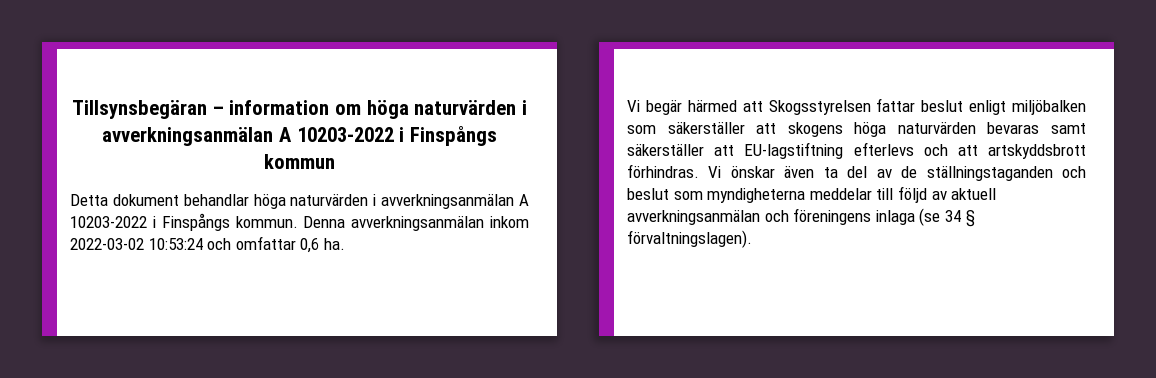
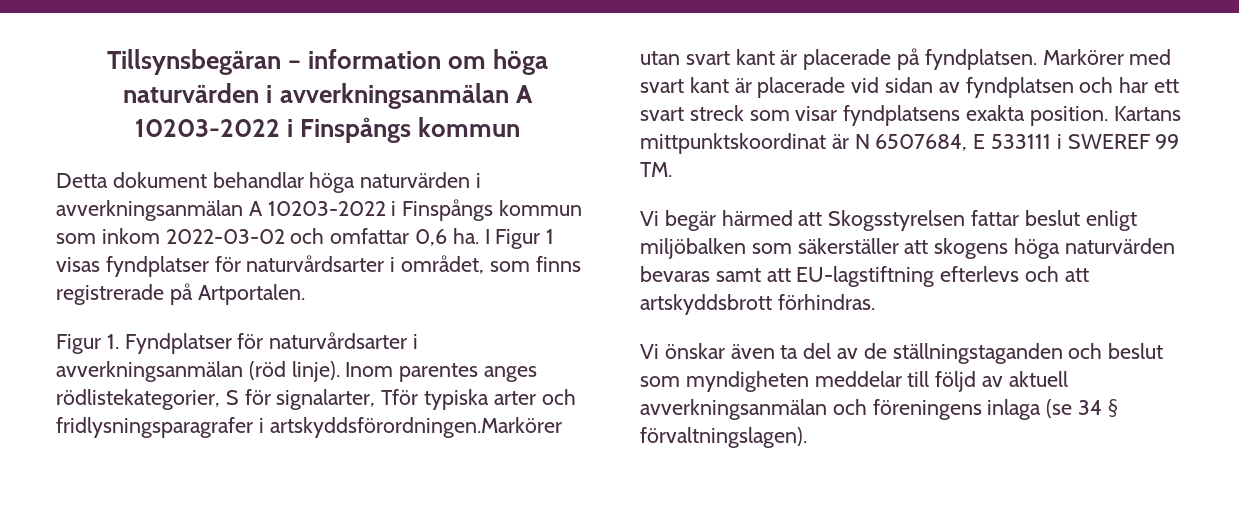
- Detta dokument behandlar höga naturvärden i avverkningsanmälan A 10203-2022 i Finspångs kommun. Denna avverkningsanmälan inkom 2022-03-02 10:53:24 och omfattar 0,6 ha.
+ Detta dokument behandlar höga naturvärden i avverkningsanmälan A 10203-2022 i Finspångs kommun som inkom 2022-03-02 och omfattar 0,6 ha. I Figur 1 visas fyndplatser för naturvårdsarter i området, som finns registrerade på Artportalen.
+ Figur 1. Fyndplatser för naturvårdsarter i avverkningsanmälan (röd linje). Inom parentes anges rödlistekategorier, S för signalarter, Tför typiska arter och fridlysningsparagrafer i artskyddsförordningen.Markörer utan svart kant är placerade på fyndplatsen. Markörer med svart kant är placerade vid sidan av fyndplatsen och har ett svart streck som visar fyndplatsens exakta position. Kartans mittpunktskoordinat är N 6507684, E 533111 i SWEREF 99 TM.
- Vi begär härmed att Skogsstyrelsen fattar beslut enligt miljöbalken som säkerställer att skogens höga naturvärden bevaras samt säkerställer att EU-lagstiftning efterlevs och att artskyddsbrott förhindras. Vi önskar även ta del av de ställningstaganden och beslut som myndigheterna meddelar till följd av aktuell avverkningsanmälan och föreningens inlaga (se 34 § förvaltningslagen).
+ Vi begär härmed att Skogsstyrelsen fattar beslut enligt miljöbalken som säkerställer att skogens höga naturvärden bevaras samt att EU-lagstiftning efterlevs och att artskyddsbrott förhindras.
+ Vi önskar även ta del av de ställningstaganden och beslut som myndigheten meddelar till följd av aktuell avverkningsanmälan och föreningens inlaga (se 34 § förvaltningslagen).

